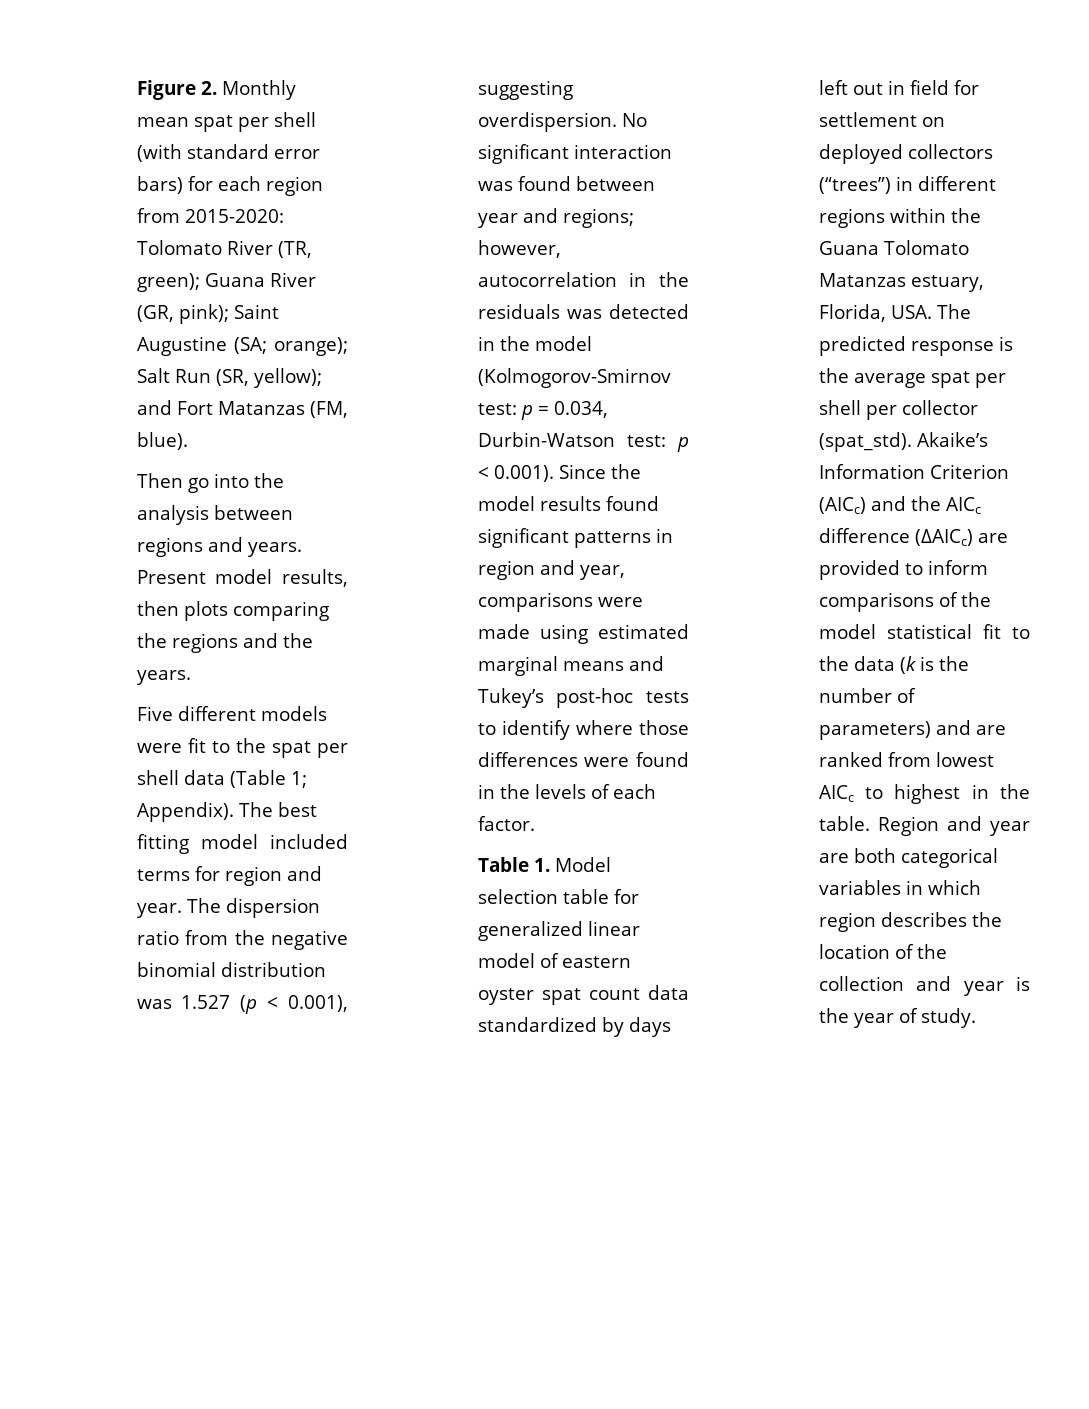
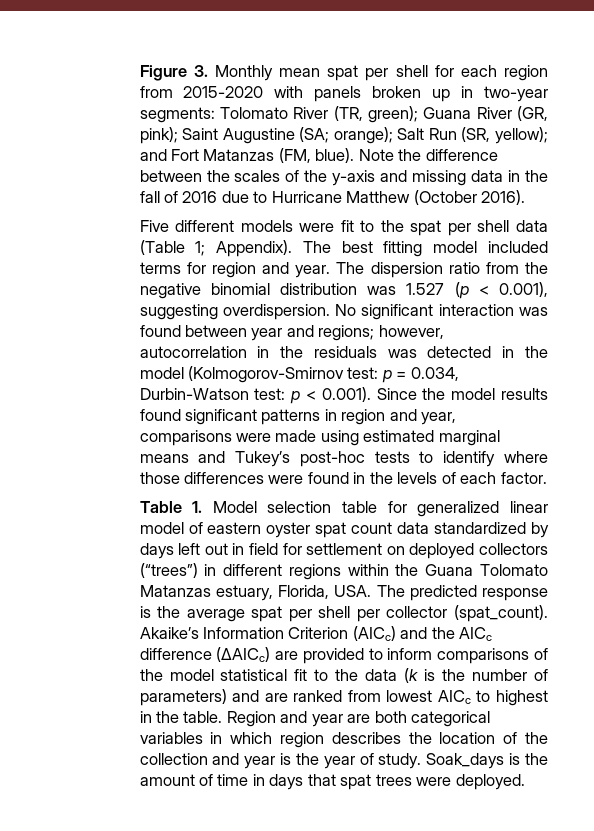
- Figure 2. Monthly mean spat per shell (with standard error bars) for each region from 2015-2020: Tolomato River (TR, green); Guana River (GR, pink); Saint Augustine (SA; orange); Salt Run (SR, yellow); and Fort Matanzas (FM, blue).
- Then go into the analysis between regions and years. Present model results, then plots comparing the regions and the years.
+ Figure 3. Monthly mean spat per shell for each region from 2015-2020 with panels broken up in two-year segments: Tolomato River (TR, green); Guana River (GR, pink); Saint Augustine (SA; orange); Salt Run (SR, yellow); and Fort Matanzas (FM, blue). Note the difference between the scales of the y-axis and missing data in the fall of 2016 due to Hurricane Matthew (October 2016).
- Table 1. Model selection table for generalized linear model of eastern oyster spat count data standardized by days left out in field for settlement on deployed collectors (“trees”) in different regions within the Guana Tolomato Matanzas estuary, Florida, USA. The predicted response is the average spat per shell per collector (spat_std).
+ Table 1. Model selection table for generalized linear model of eastern oyster spat count data standardized by days left out in field for settlement on deployed collectors (“trees”) in different regions within the Guana Tolomato Matanzas estuary, Florida, USA. The predicted response is the average spat per shell per collector (spat_count).
+ Soak_days is the amount of time in days that spat trees were deployed.

